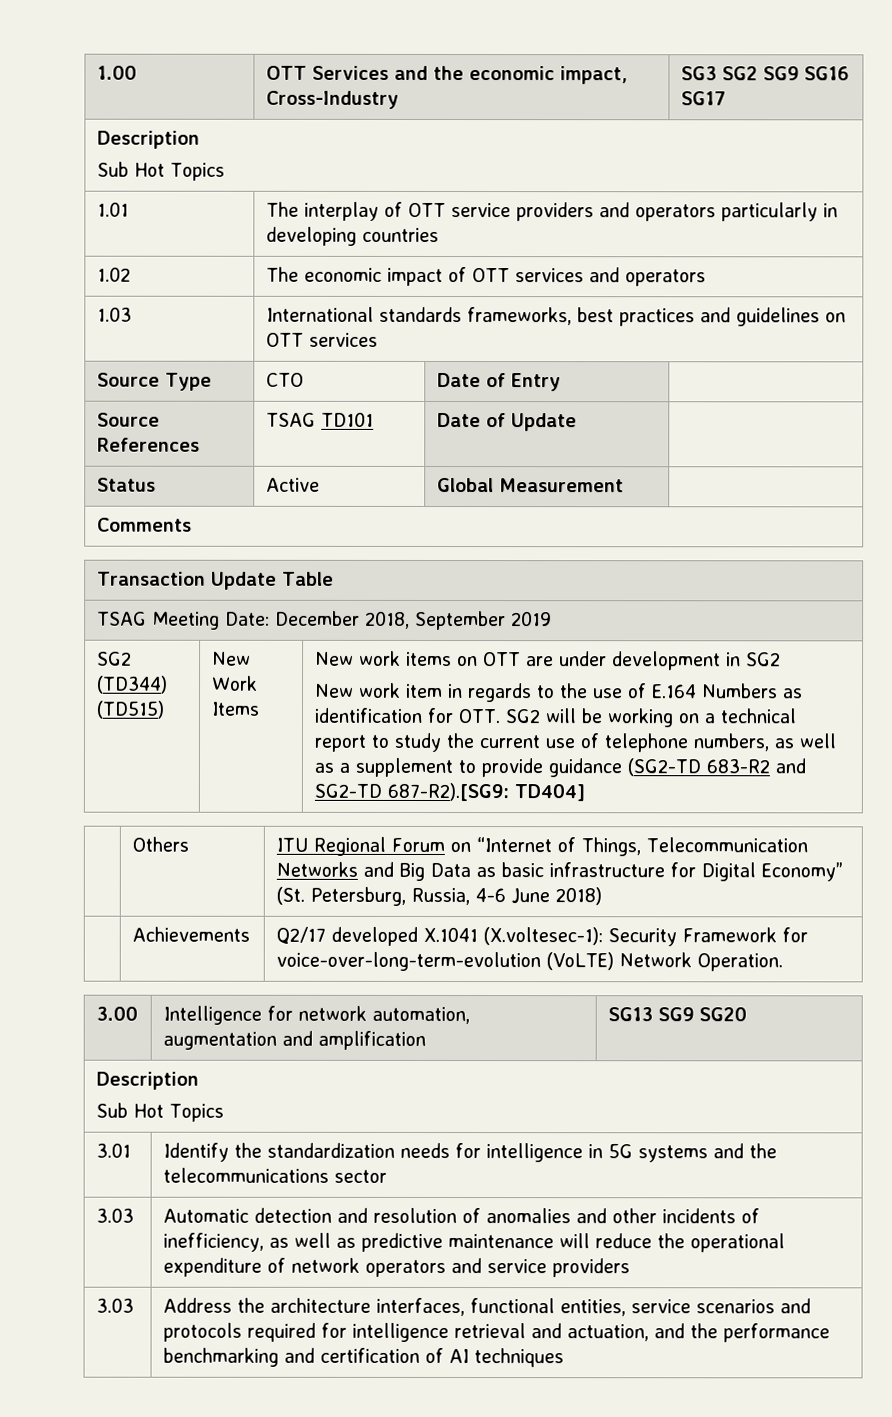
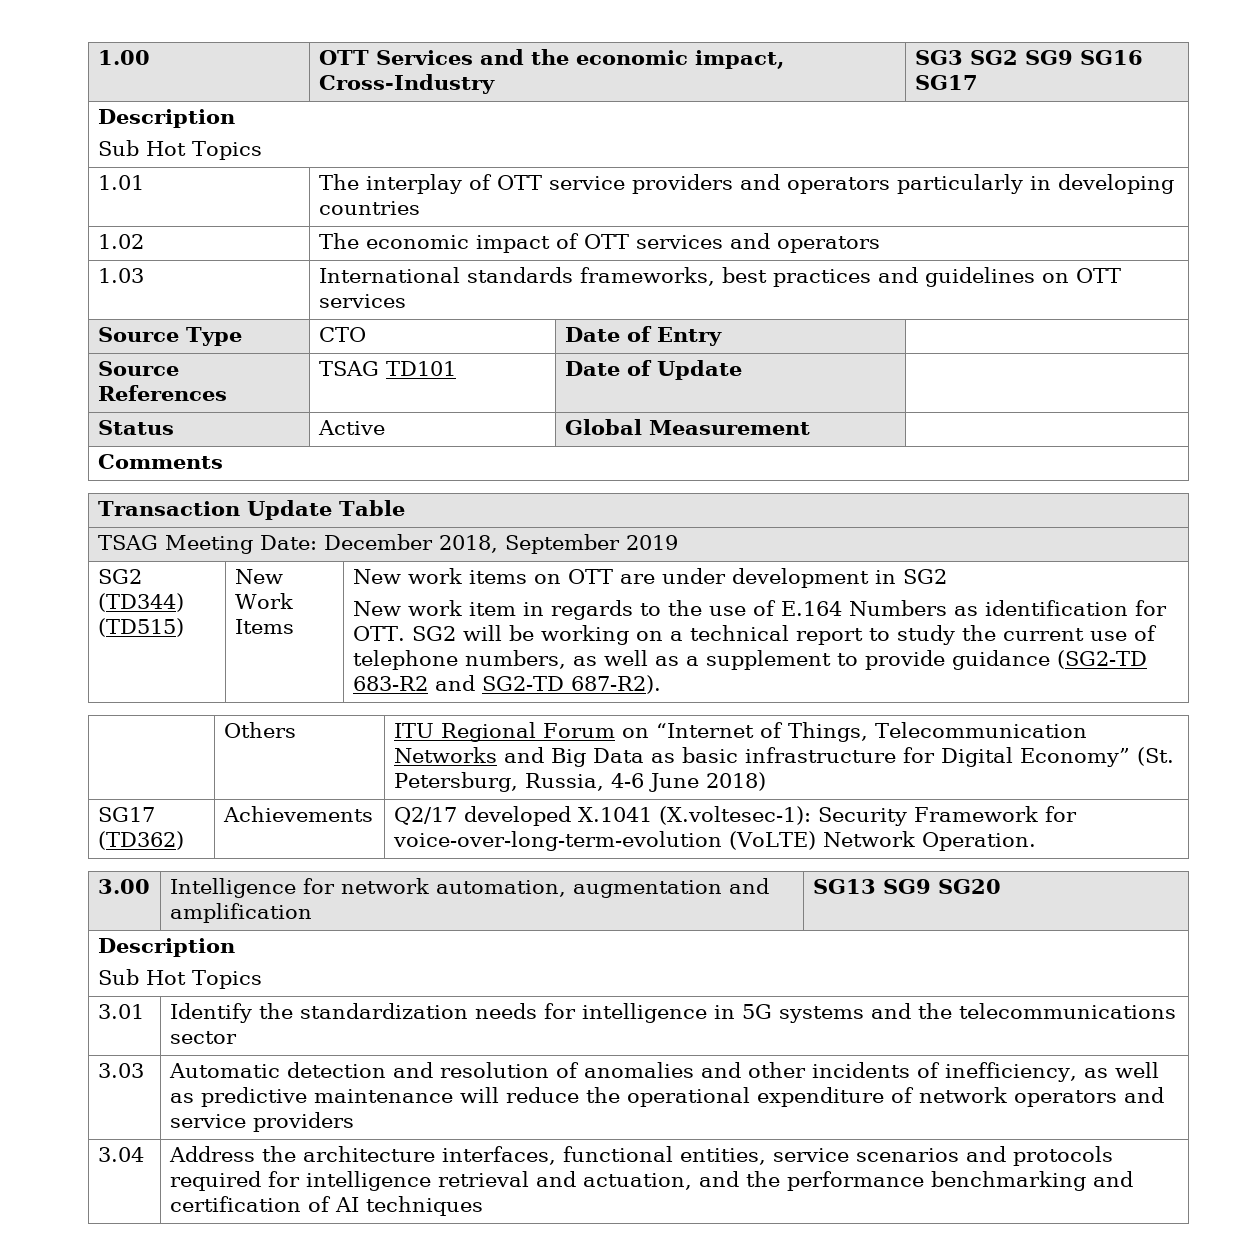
- New work item in regards to the use of E.164 Numbers as identification for OTT. SG2 will be working on a technical report to study the current use of telephone numbers, as well as a supplement to provide guidance (SG2-TD 683-R2 and SG2-TD 687-R2).[SG9: TD404]
+ New work item in regards to the use of E.164 Numbers as identification for OTT. SG2 will be working on a technical report to study the current use of telephone numbers, as well as a supplement to provide guidance (SG2-TD 683-R2 and SG2-TD 687-R2).
- | Achievements | Q2/17 developed X.1041 (X.voltesec-1): Security Framework for voice-over-long-term-evolution (VoLTE) Network Operation.
+ SG17 (TD362) | Achievements | Q2/17 developed X.1041 (X.voltesec-1): Security Framework for voice-over-long-term-evolution (VoLTE) Network Operation.
- 3.03 | Address the architecture interfaces, functional entities, service scenarios and protocols required for intelligence retrieval and actuation, and the performance benchmarking and certification of AI techniques
+ 3.04 | Address the architecture interfaces, functional entities, service scenarios and protocols required for intelligence retrieval and actuation, and the performance benchmarking and certification of AI techniques

